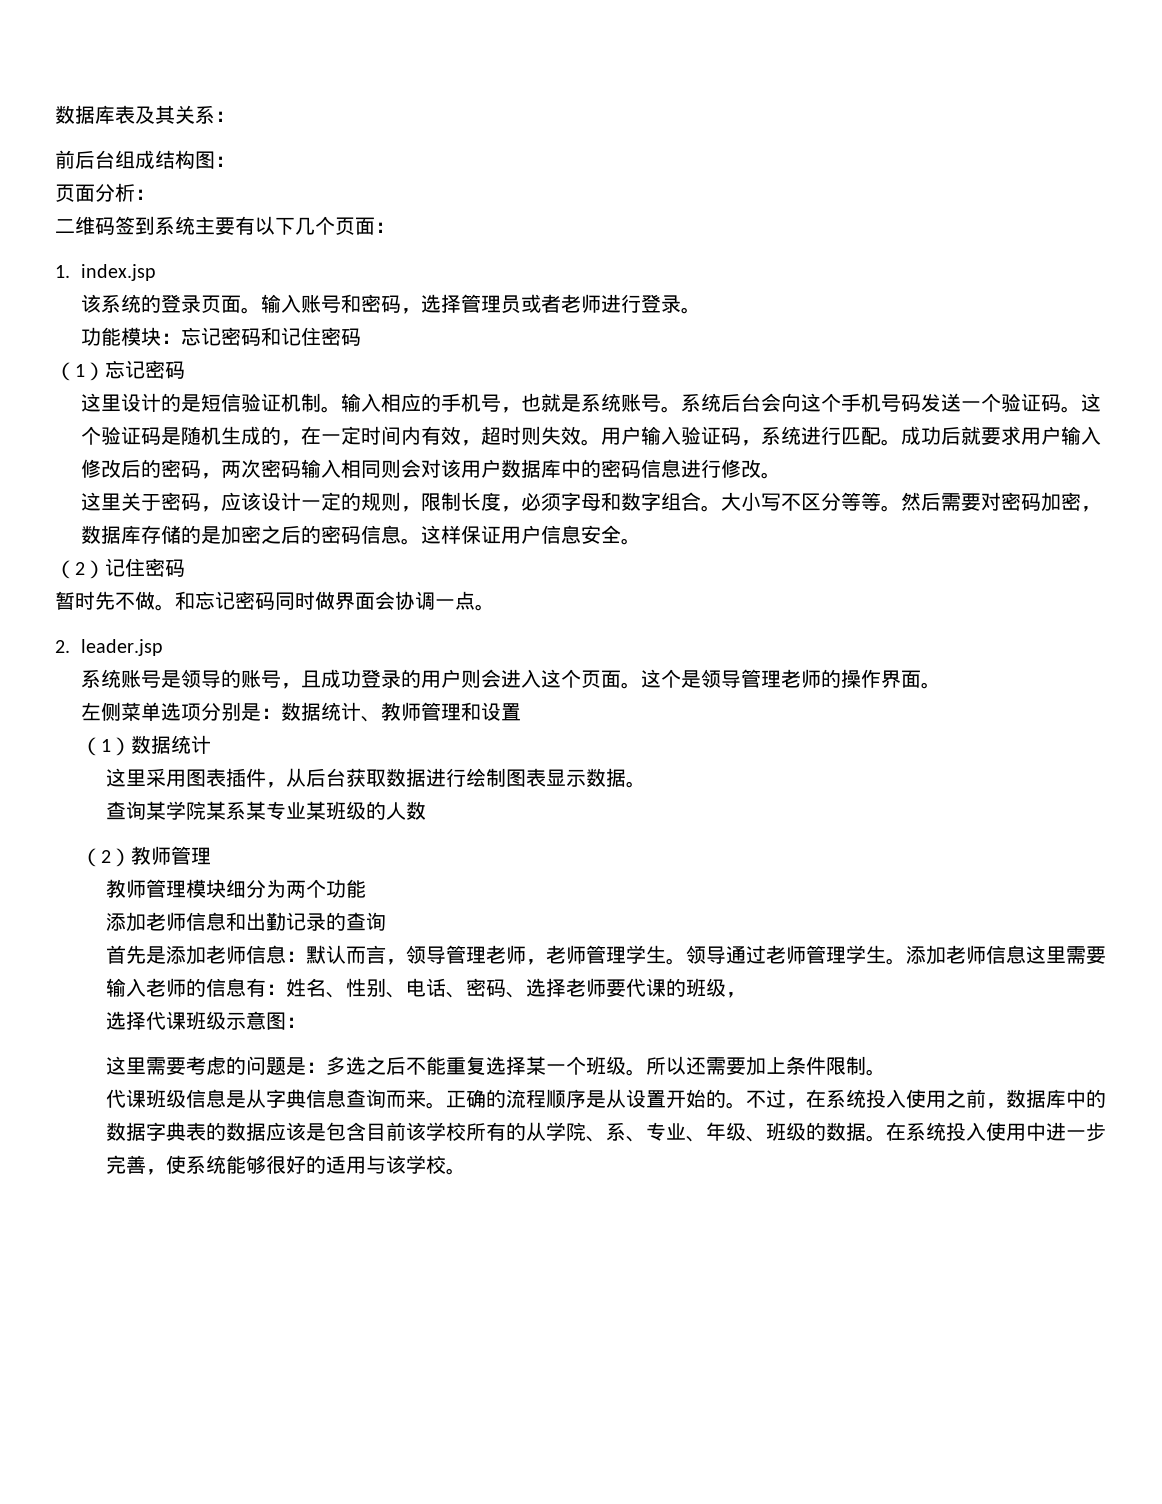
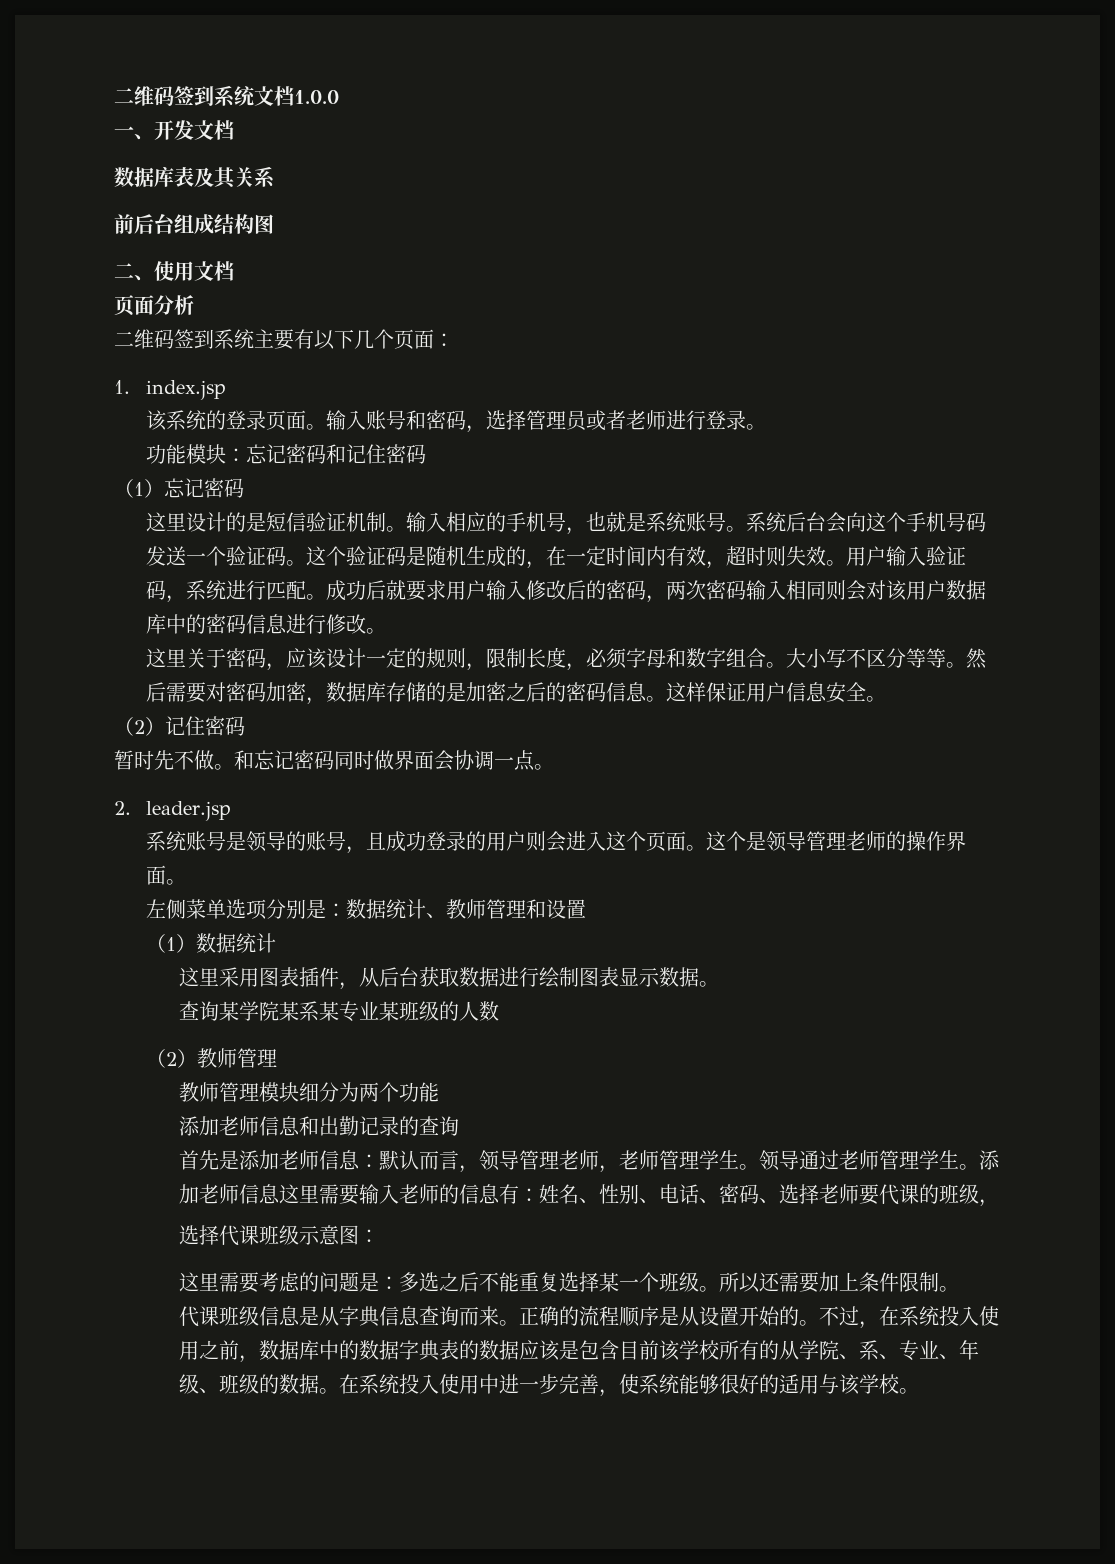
+ 二维码签到系统文档1.0.0
+ 一、开发文档
- 数据库表及其关系：
+ 数据库表及其关系
- 前后台组成结构图：
+ 前后台组成结构图
+ 二、使用文档
- 页面分析：
+ 页面分析

